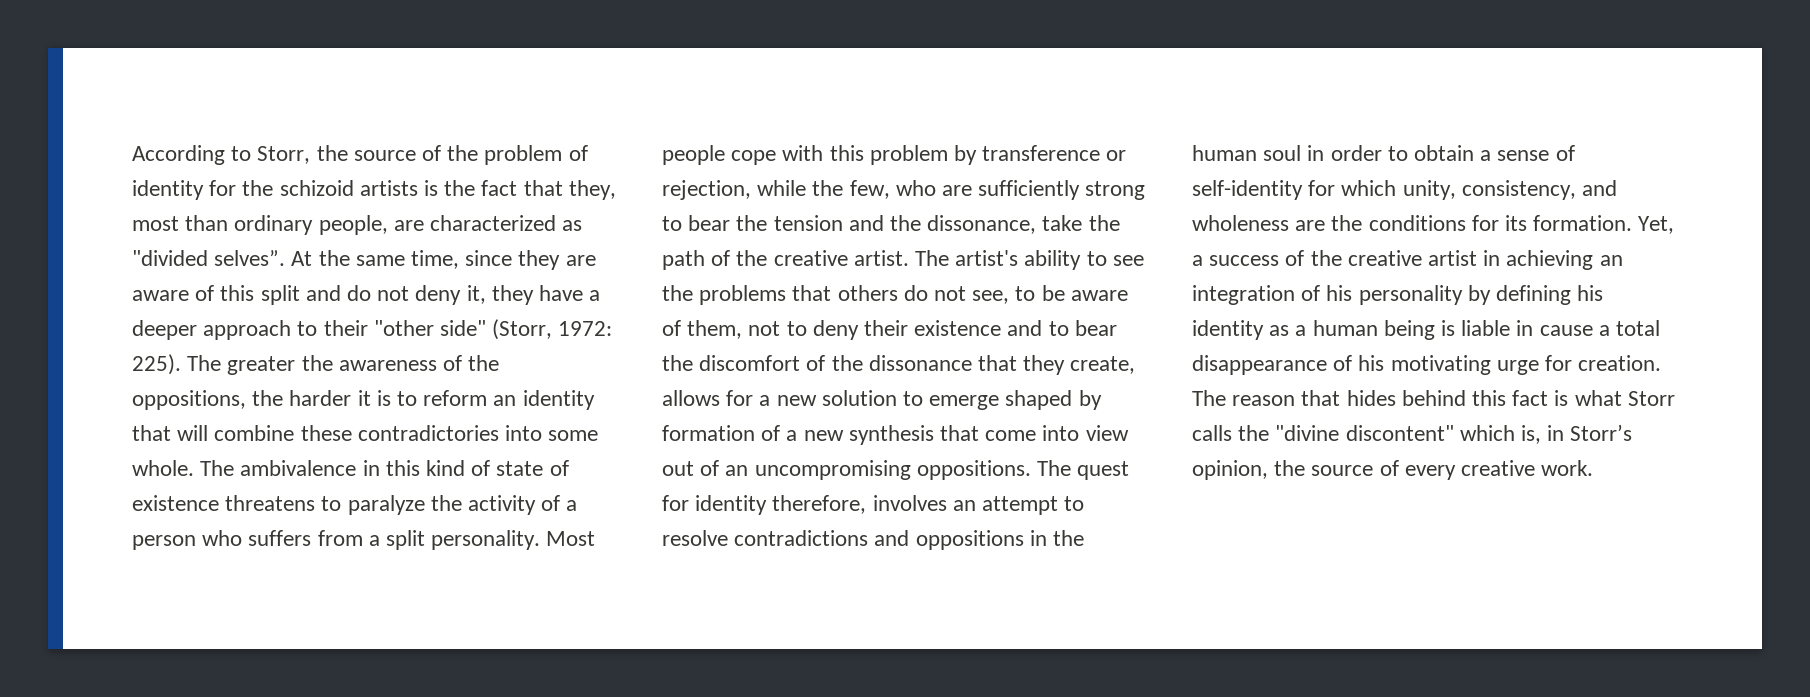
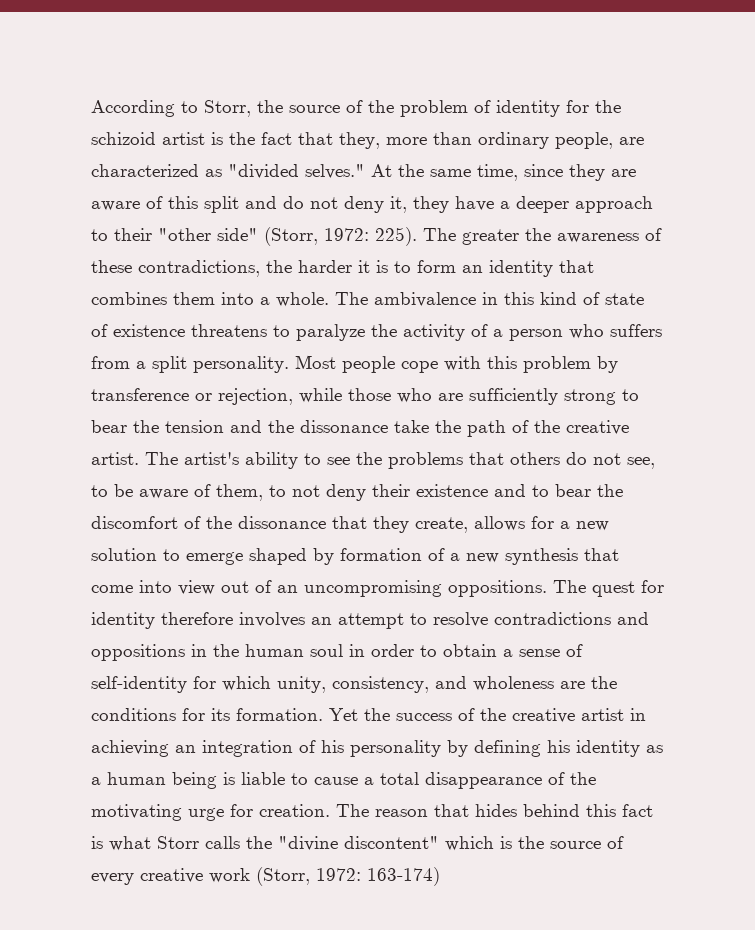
- According to Storr, the source of the problem of identity for the schizoid artists is the fact that they, most than ordinary people, are characterized as "divided selves”.
+ According to Storr, the source of the problem of identity for the schizoid artist is the fact that they, more than ordinary people, are characterized as "divided selves."
- The greater the awareness of the oppositions, the harder it is to reform an identity that will combine these contradictories into some whole.
+ The greater the awareness of these contradictions, the harder it is to form an identity that combines them into a whole.
- Most people cope with this problem by transference or rejection, while the few, who are sufficiently strong to bear the tension and the dissonance, take the path of the creative artist.
+ Most people cope with this problem by transference or rejection, while those who are sufficiently strong to bear the tension and the dissonance take the path of the creative artist.
- The artist's ability to see the problems that others do not see, to be aware of them, not to deny their existence and to bear the discomfort of the dissonance that they create, allows for a new solution to emerge shaped by formation of a new synthesis that come into view out of an uncompromising oppositions.
+ The artist's ability to see the problems that others do not see, to be aware of them, to not deny their existence and to bear the discomfort of the dissonance that they create, allows for a new solution to emerge shaped by formation of a new synthesis that come into view out of an uncompromising oppositions.
- The quest for identity therefore, involves an attempt to resolve contradictions and oppositions in the human soul in order to obtain a sense of self-identity for which unity, consistency, and wholeness are the conditions for its formation.
+ The quest for identity therefore involves an attempt to resolve contradictions and oppositions in the human soul in order to obtain a sense of self-identity for which unity, consistency, and wholeness are the conditions for its formation.
- Yet, a success of the creative artist in achieving an integration of his personality by defining his identity as a human being is liable in cause a total disappearance of his motivating urge for creation.
+ Yet the success of the creative artist in achieving an integration of his personality by defining his identity as a human being is liable to cause a total disappearance of the motivating urge for creation.
- The reason that hides behind this fact is what Storr calls the "divine discontent" which is, in Storr’s opinion, the source of every creative work.
+ The reason that hides behind this fact is what Storr calls the "divine discontent" which is the source of every creative work (Storr, 1972: 163-174)

